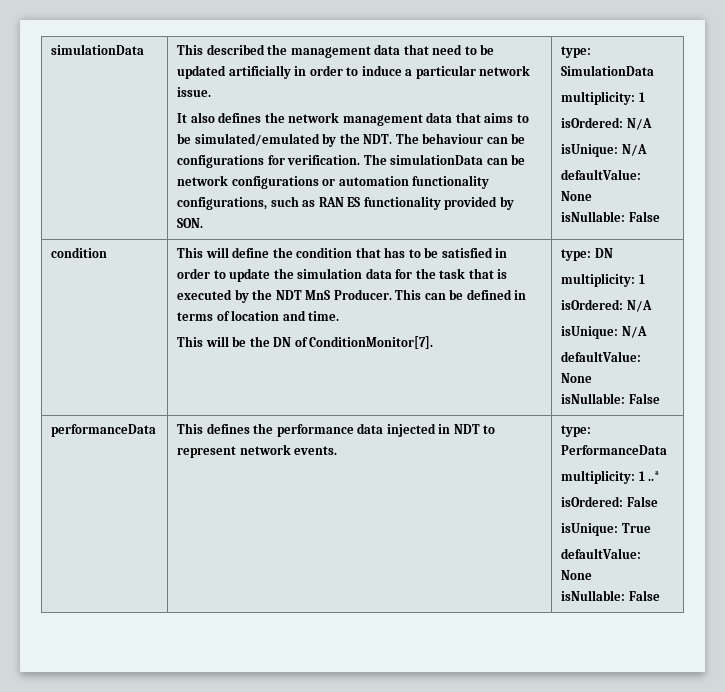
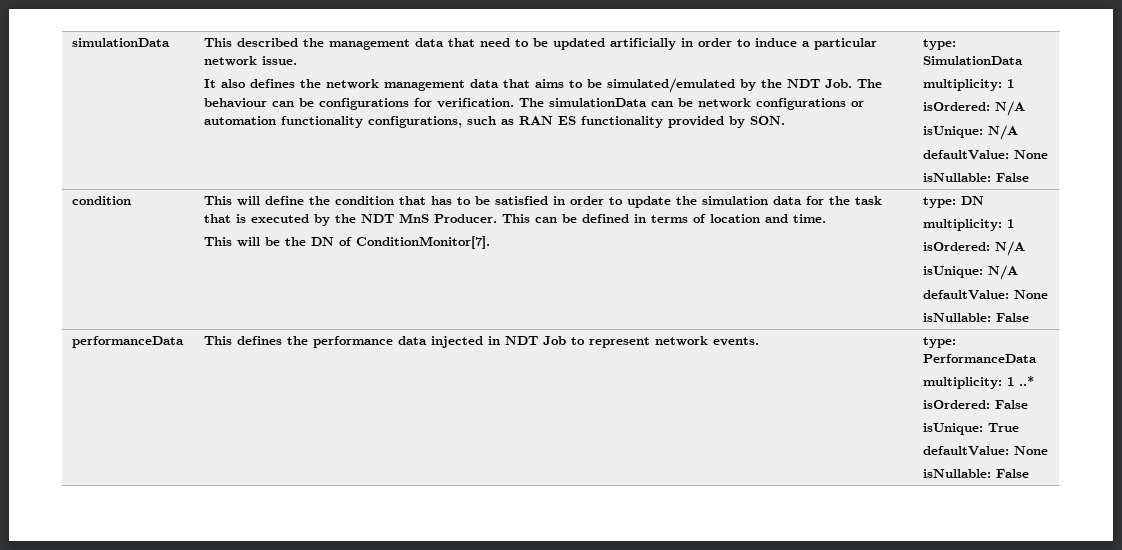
- It also defines the network management data that aims to be simulated/emulated by the NDT. The behaviour can be configurations for verification.
+ It also defines the network management data that aims to be simulated/emulated by the NDT Job. The behaviour can be configurations for verification.
- performanceData | This defines the performance data injected in NDT to represent network events. | type: PerformanceData
+ performanceData | This defines the performance data injected in NDT Job to represent network events. | type: PerformanceData

